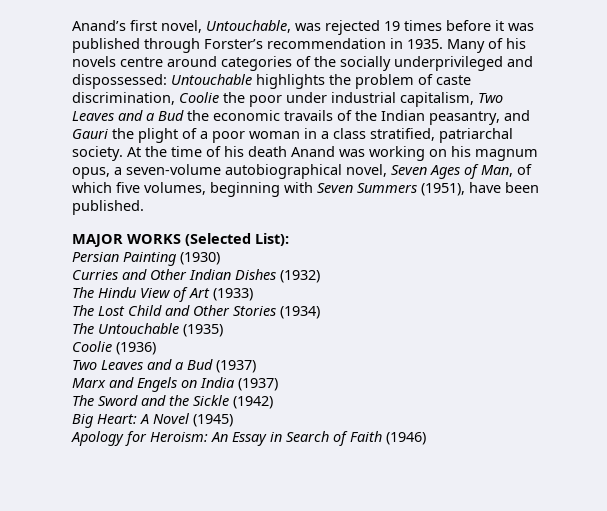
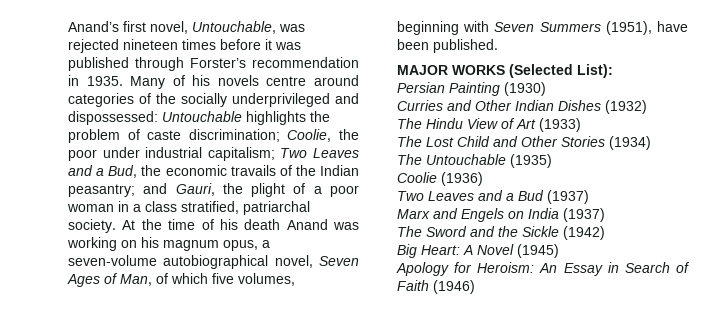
- Anand’s first novel, Untouchable, was rejected 19 times before it was published through Forster’s recommendation in 1935.
+ Anand’s first novel, Untouchable, was rejected nineteen times before it was published through Forster’s recommendation in 1935.
- Many of his novels centre around categories of the socially underprivileged and dispossessed: Untouchable highlights the problem of caste discrimination, Coolie the poor under industrial capitalism, Two Leaves and a Bud the economic travails of the Indian peasantry, and Gauri the plight of a poor woman in a class stratified, patriarchal society.
+ Many of his novels centre around categories of the socially underprivileged and dispossessed: Untouchable highlights the problem of caste discrimination; Coolie, the poor under industrial capitalism; Two Leaves and a Bud, the economic travails of the Indian peasantry; and Gauri, the plight of a poor woman in a class stratified, patriarchal society.

